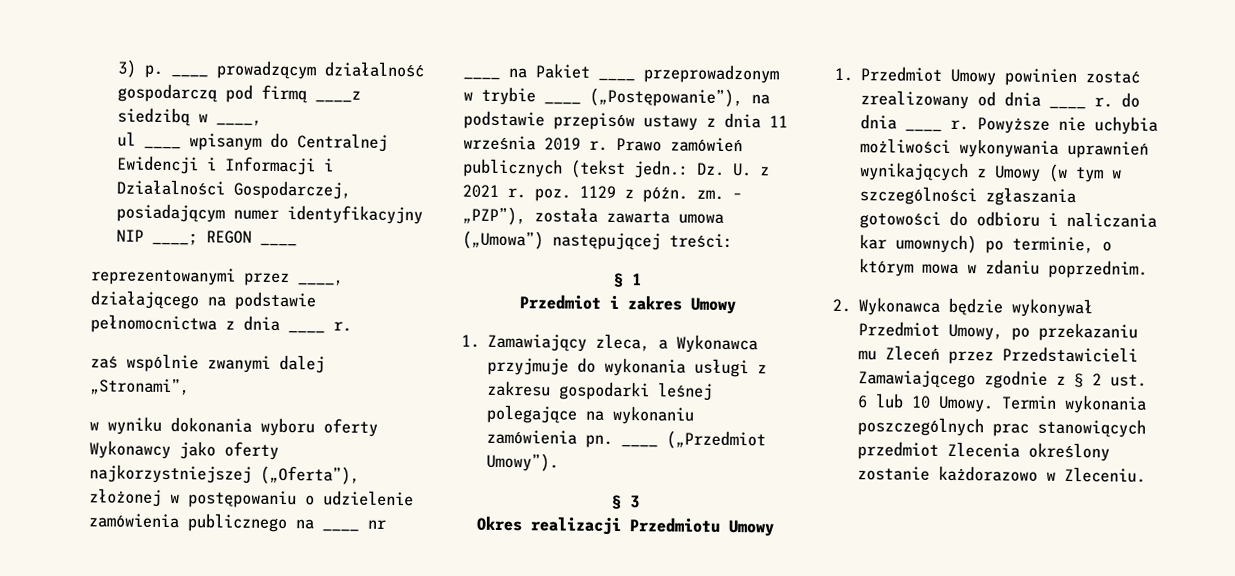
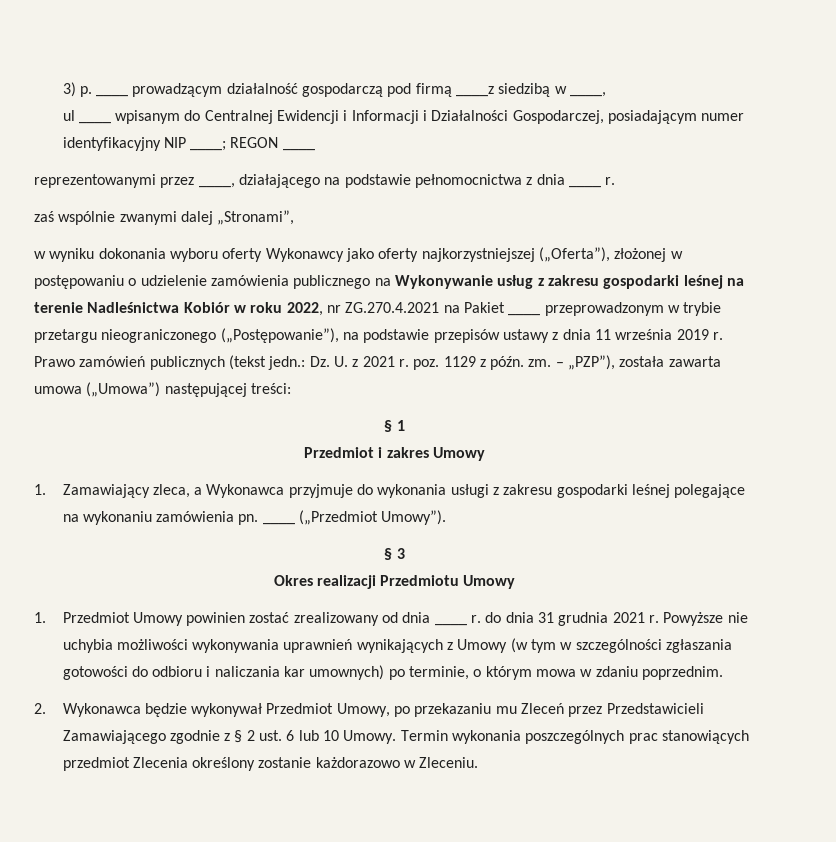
- w wyniku dokonania wyboru oferty Wykonawcy jako oferty najkorzystniejszej („Oferta”), złożonej w postępowaniu o udzielenie zamówienia publicznego na ____ nr ____ na Pakiet ____ przeprowadzonym w trybie ____ („Postępowanie”), na podstawie przepisów ustawy z dnia 11 września 2019 r.
+ w wyniku dokonania wyboru oferty Wykonawcy jako oferty najkorzystniejszej („Oferta”), złożonej w postępowaniu o udzielenie zamówienia publicznego na Wykonywanie usług z zakresu gospodarki leśnej na terenie Nadleśnictwa Kobiór w roku 2022, nr ZG.270.4.2021 na Pakiet ____ przeprowadzonym w trybie przetargu nieograniczonego („Postępowanie”), na podstawie przepisów ustawy z dnia 11 września 2019 r.
- 1. Przedmiot Umowy powinien zostać zrealizowany od dnia ____ r. do dnia ____ r.
+ 1. Przedmiot Umowy powinien zostać zrealizowany od dnia ____ r. do dnia 31 grudnia 2021 r.

